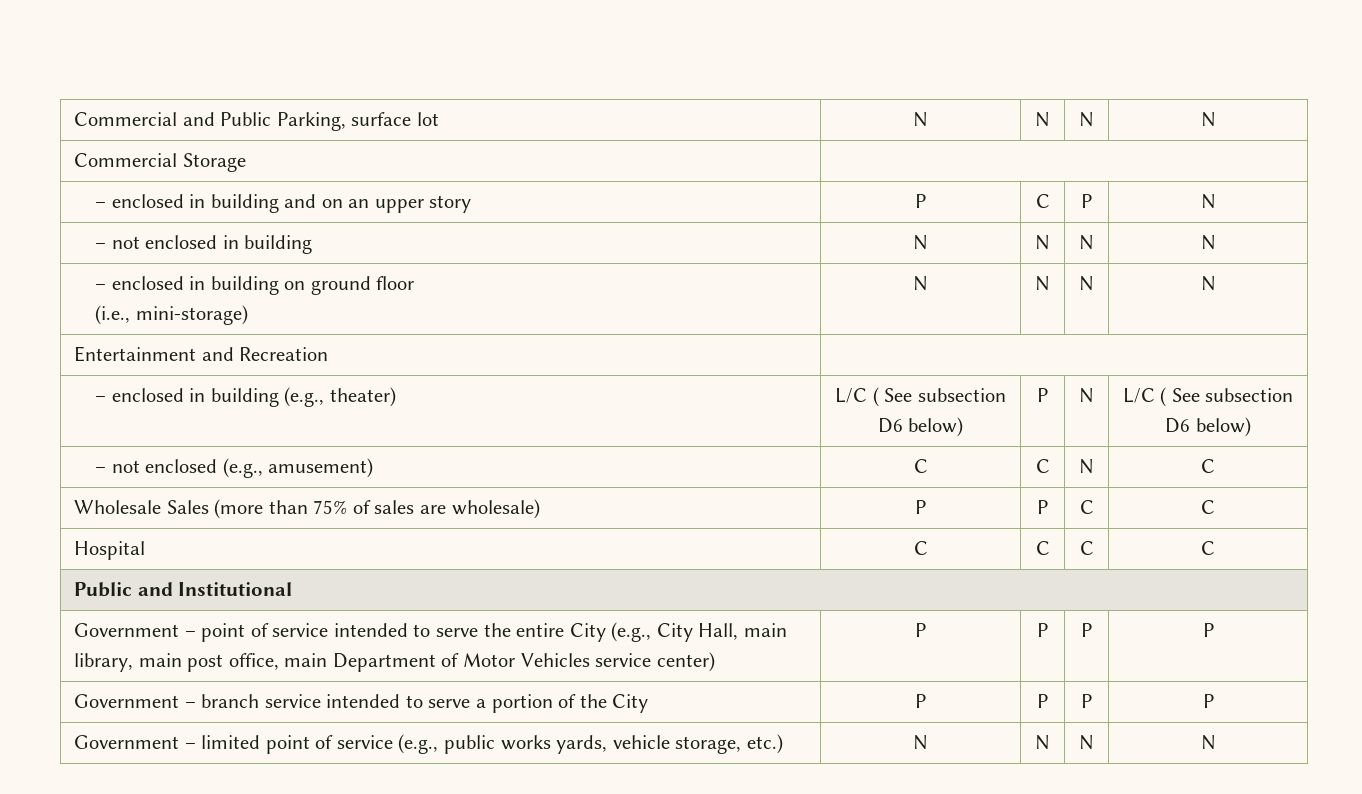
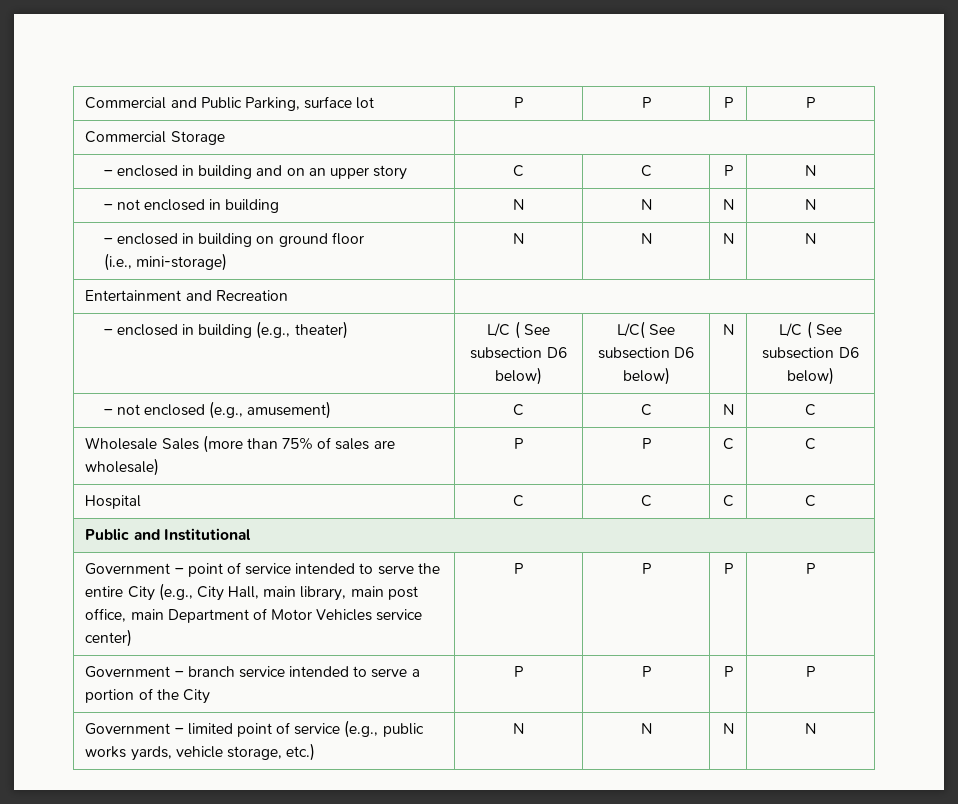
- Commercial and Public Parking, surface lot | N | N | N | N
+ Commercial and Public Parking, surface lot | P | P | P | P
- – enclosed in building and on an upper story | P | C | P | N
+ – enclosed in building and on an upper story | C | C | P | N
- – enclosed in building (e.g., theater) | L/C ( See subsection D6 below) | P | N | L/C ( See subsection D6 below)
+ – enclosed in building (e.g., theater) | L/C ( See subsection D6 below) | L/C( See subsection D6 below) | N | L/C ( See subsection D6 below)

